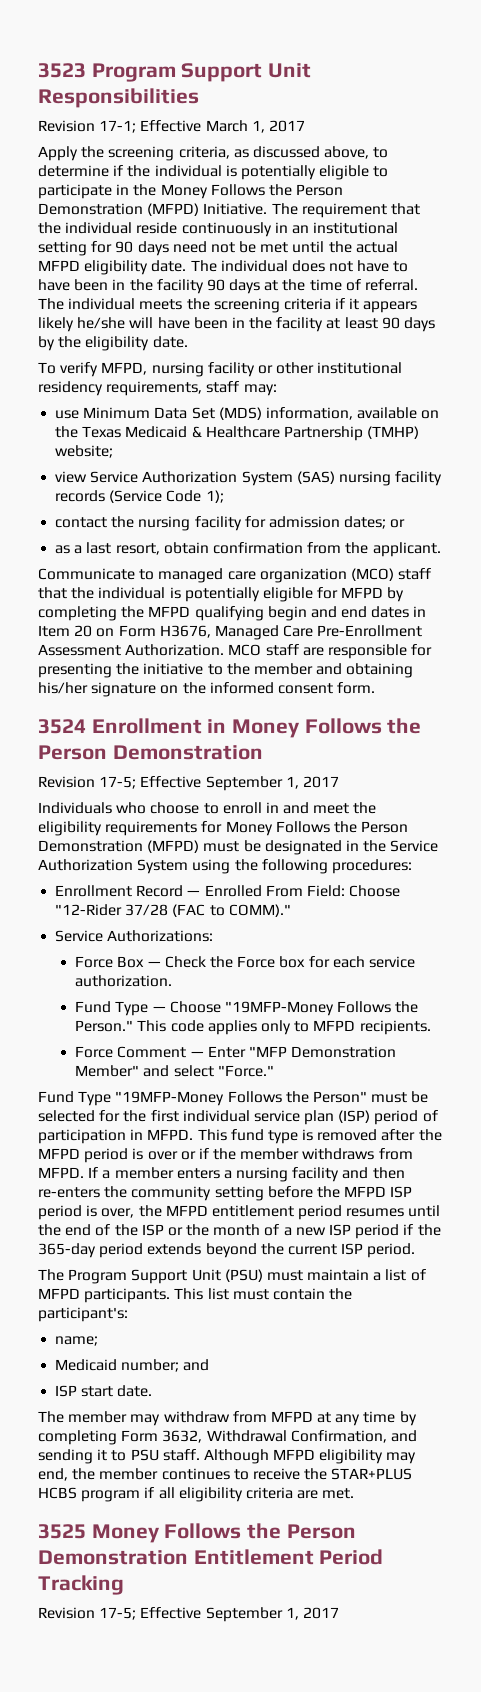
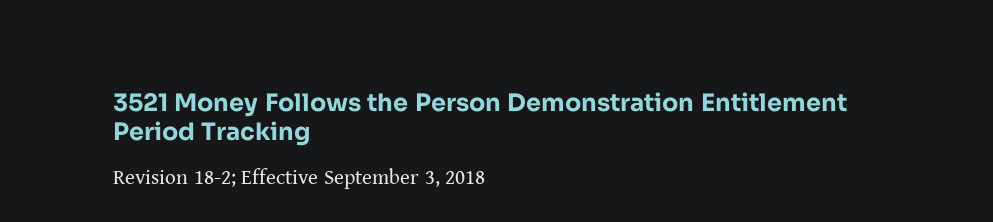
- 3523 Program Support Unit Responsibilities
- Revision 17-1; Effective March 1, 2017
- Apply the screening criteria, as discussed above, to determine if the individual is potentially eligible to participate in the Money Follows the Person Demonstration (MFPD) Initiative. The requirement that the individual reside continuously in an institutional setting for 90 days need not be met until the actual MFPD eligibility date. The individual does not have to have been in the facility 90 days at the time of referral. The individual meets the screening criteria if it appears likely he/she will have been in the facility at least 90 days by the eligibility date.
- To verify MFPD, nursing facility or other institutional residency requirements, staff may:
- use Minimum Data Set (MDS) information, available on the Texas Medicaid & Healthcare Partnership (TMHP) website;
- view Service Authorization System (SAS) nursing facility records (Service Code 1);
- contact the nursing facility for admission dates; or
- as a last resort, obtain confirmation from the applicant.
- Communicate to managed care organization (MCO) staff that the individual is potentially eligible for MFPD by completing the MFPD qualifying begin and end dates in Item 20 on Form H3676, Managed Care Pre-Enrollment Assessment Authorization. MCO staff are responsible for presenting the initiative to the member and obtaining his/her signature on the informed consent form.
- 3524 Enrollment in Money Follows the Person Demonstration
- Revision 17-5; Effective September 1, 2017
- Individuals who choose to enroll in and meet the eligibility requirements for Money Follows the Person Demonstration (MFPD) must be designated in the Service Authorization System using the following procedures:
- Enrollment Record — Enrolled From Field: Choose "12-Rider 37/28 (FAC to COMM)."
- Service Authorizations:
- Force Box — Check the Force box for each service authorization.
- Fund Type — Choose "19MFP-Money Follows the Person." This code applies only to MFPD recipients.
- Force Comment — Enter "MFP Demonstration Member" and select "Force."
- Fund Type "19MFP-Money Follows the Person" must be selected for the first individual service plan (ISP) period of participation in MFPD. This fund type is removed after the MFPD period is over or if the member withdraws from MFPD. If a member enters a nursing facility and then re-enters the community setting before the MFPD ISP period is over, the MFPD entitlement period resumes until the end of the ISP or the month of a new ISP period if the 365-day period extends beyond the current ISP period.
- The Program Support Unit (PSU) must maintain a list of MFPD participants. This list must contain the participant's:
- name;
- Medicaid number; and
- ISP start date.
- The member may withdraw from MFPD at any time by completing Form 3632, Withdrawal Confirmation, and sending it to PSU staff. Although MFPD eligibility may end, the member continues to receive the STAR+PLUS HCBS program if all eligibility criteria are met.
- 3525 Money Follows the Person Demonstration Entitlement Period Tracking
- Revision 17-5; Effective September 1, 2017
+ 3521 Money Follows the Person Demonstration Entitlement Period Tracking
+ Revision 18-2; Effective September 3, 2018

